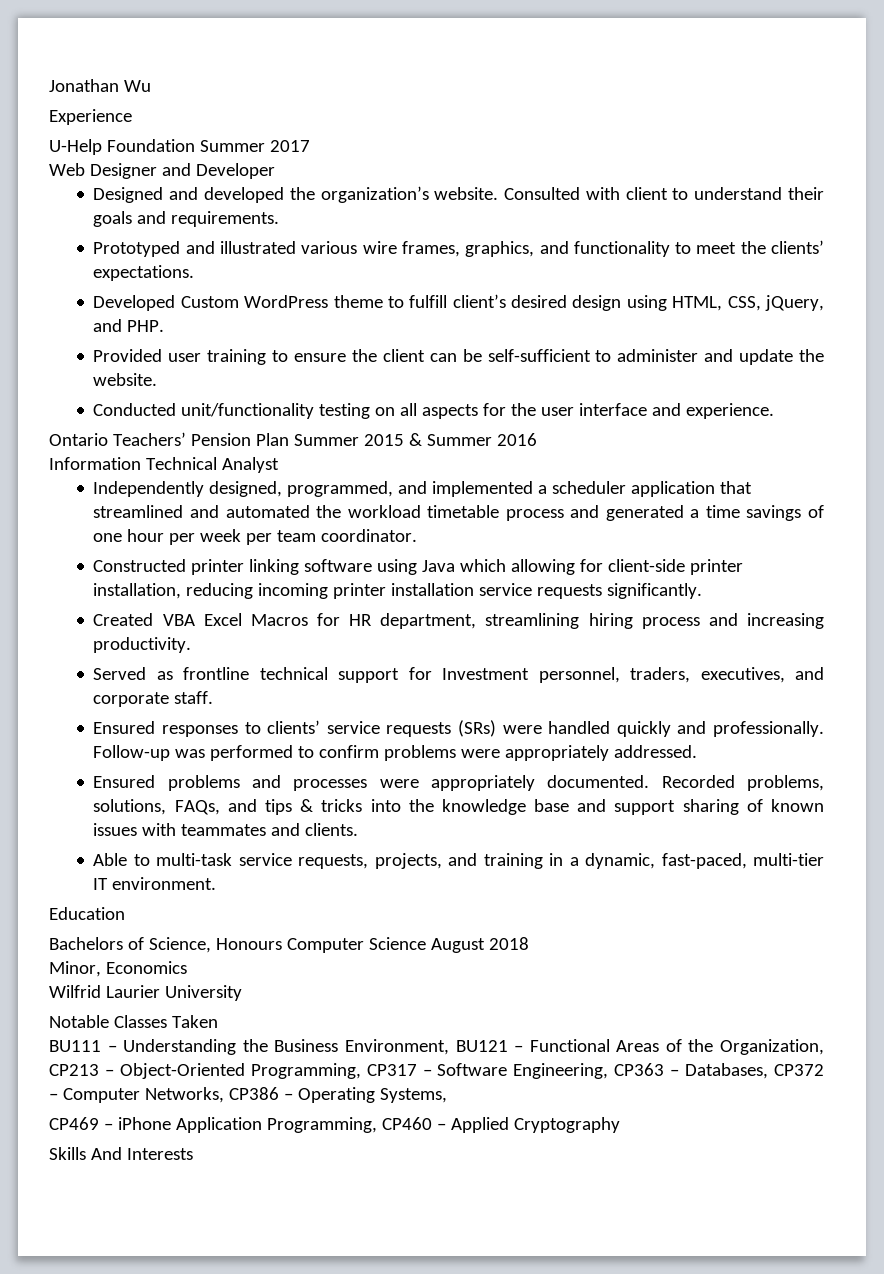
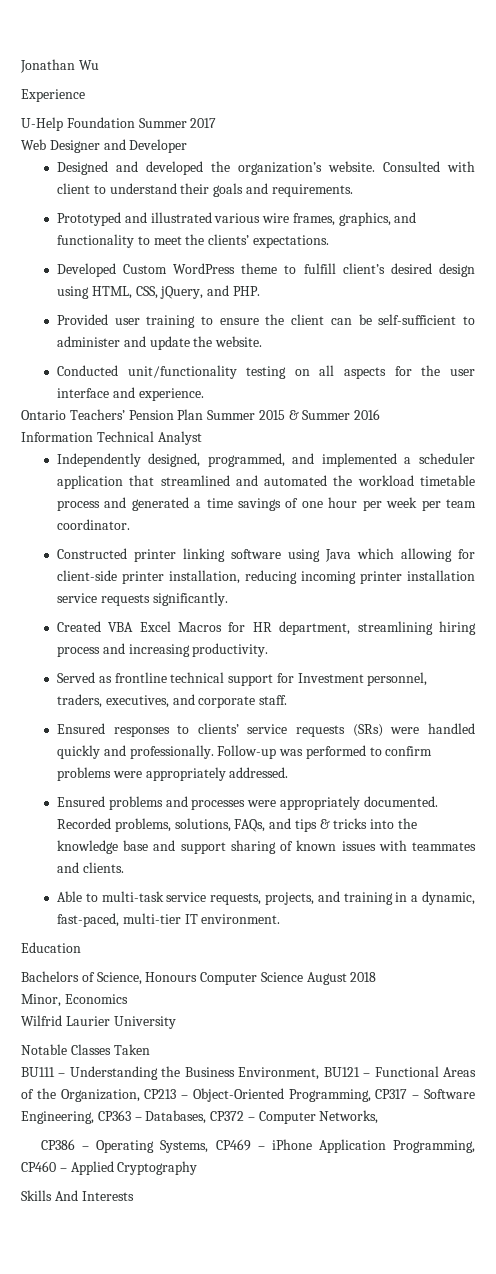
- BU111 – Understanding the Business Environment, BU121 – Functional Areas of the Organization, CP213 – Object-Oriented Programming, CP317 – Software Engineering, CP363 – Databases, CP372 – Computer Networks, CP386 – Operating Systems,
- CP469 – iPhone Application Programming, CP460 – Applied Cryptography
+ BU111 – Understanding the Business Environment, BU121 – Functional Areas of the Organization, CP213 – Object-Oriented Programming, CP317 – Software Engineering, CP363 – Databases, CP372 – Computer Networks,
+ CP386 – Operating Systems, CP469 – iPhone Application Programming, CP460 – Applied Cryptography

